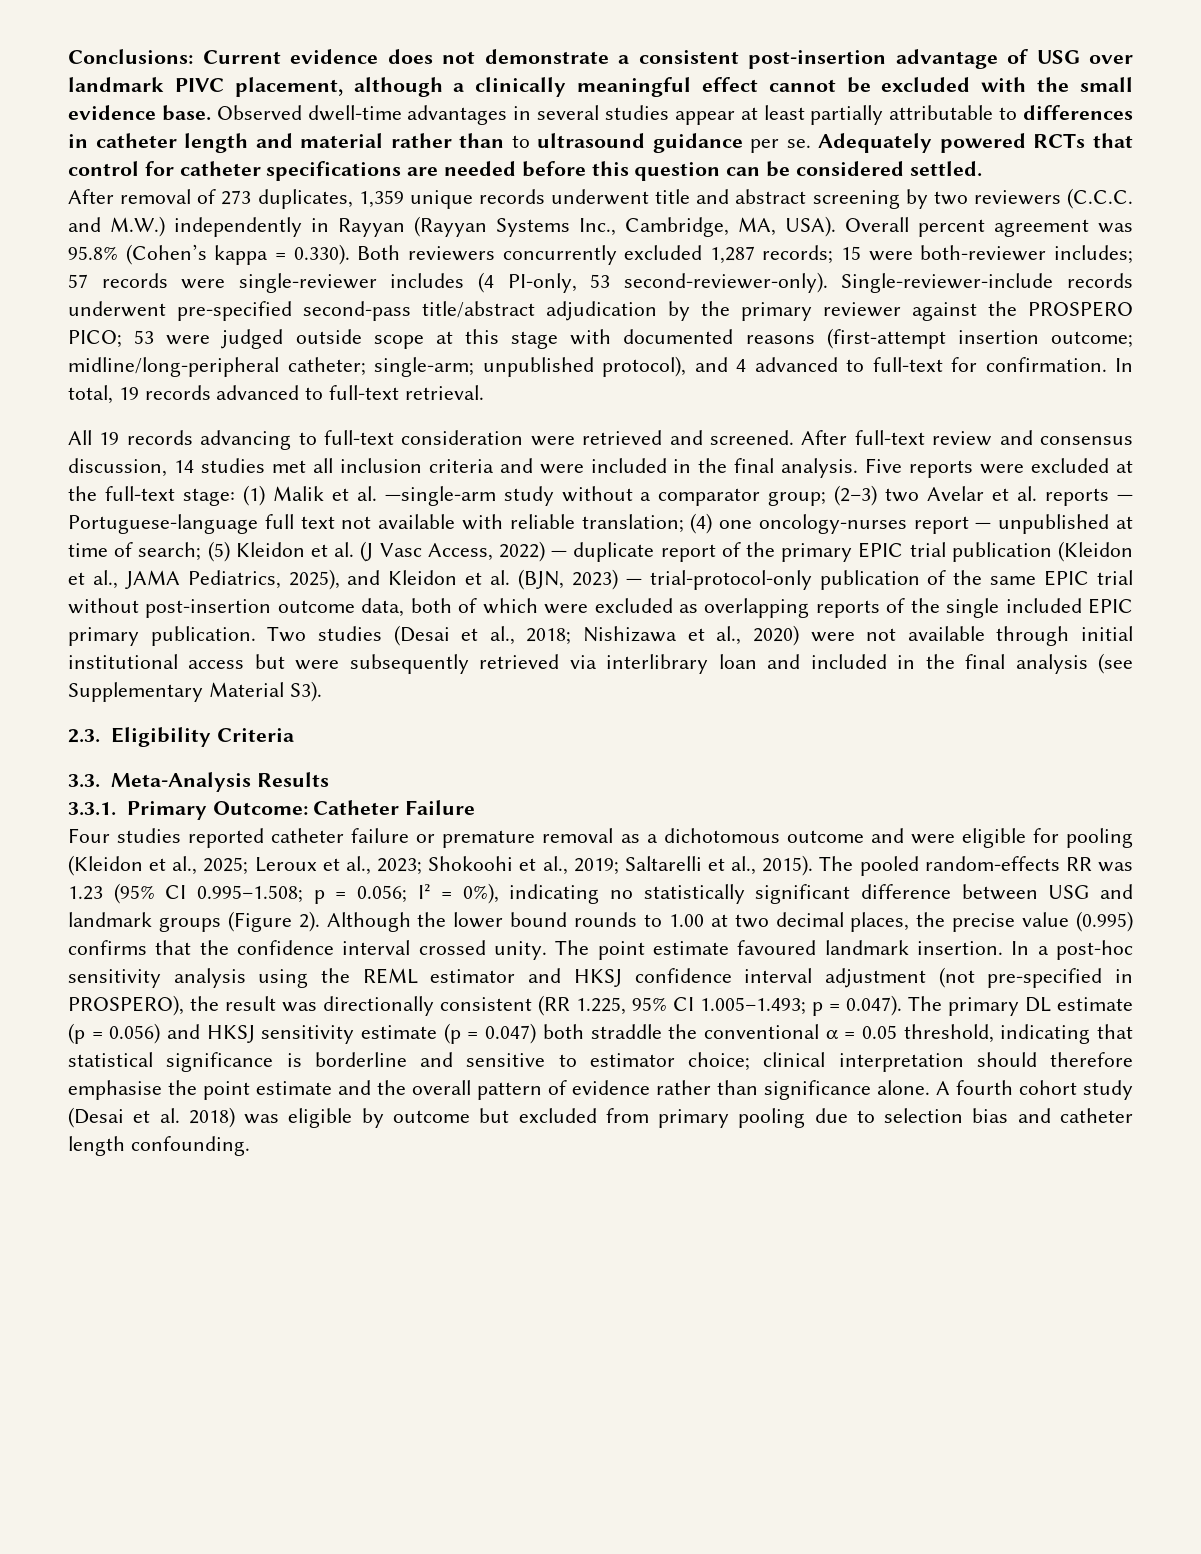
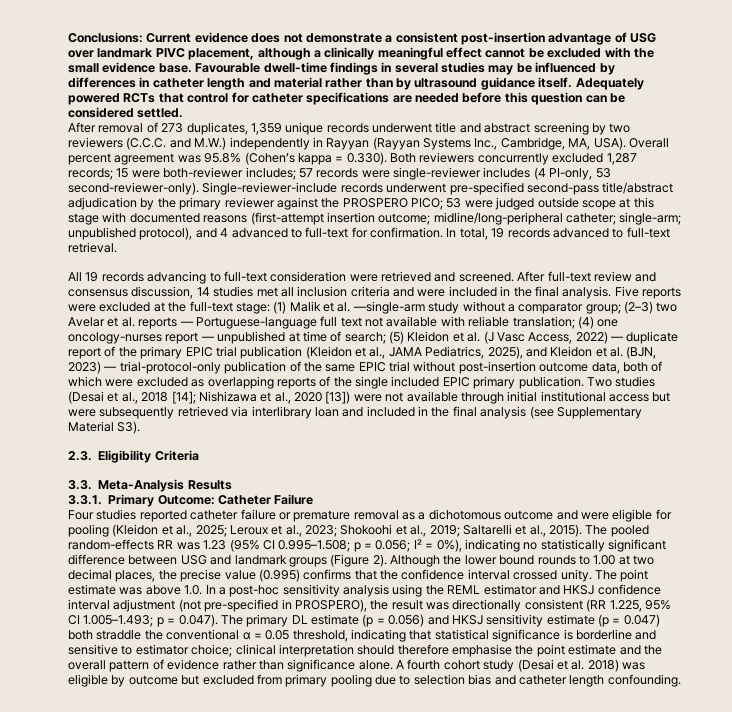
- Observed dwell-time advantages in several studies appear at least partially attributable to differences in catheter length and material rather than to ultrasound guidance per se.
+ Favourable dwell-time findings in several studies may be influenced by differences in catheter length and material rather than by ultrasound guidance itself.
- Two studies (Desai et al., 2018; Nishizawa et al., 2020) were not available through initial institutional access but were subsequently retrieved via interlibrary loan and included in the final analysis (see Supplementary Material S3).
+ Two studies (Desai et al., 2018 [14]; Nishizawa et al., 2020 [13]) were not available through initial institutional access but were subsequently retrieved via interlibrary loan and included in the final analysis (see Supplementary Material S3).
- The point estimate favoured landmark insertion. In a post-hoc sensitivity analysis using the REML estimator and HKSJ confidence interval adjustment (not pre-specified in PROSPERO), the result was directionally consistent (RR 1.225, 95% CI 1.005–1.493;
+ The point estimate was above 1.0. In a post-hoc sensitivity analysis using the REML estimator and HKSJ confidence interval adjustment (not pre-specified in PROSPERO), the result was directionally consistent (RR 1.225, 95% CI 1.005–1.493;

